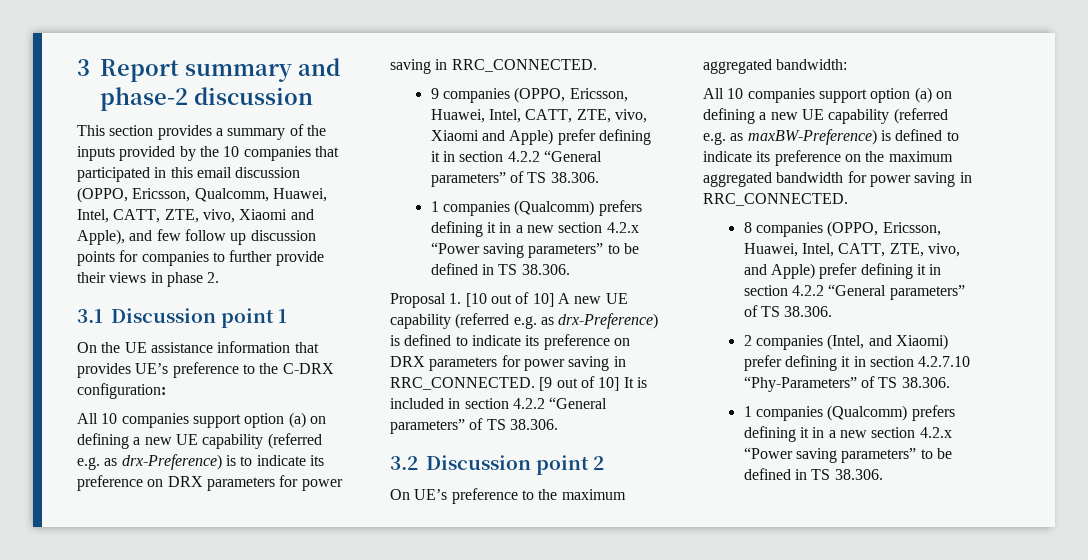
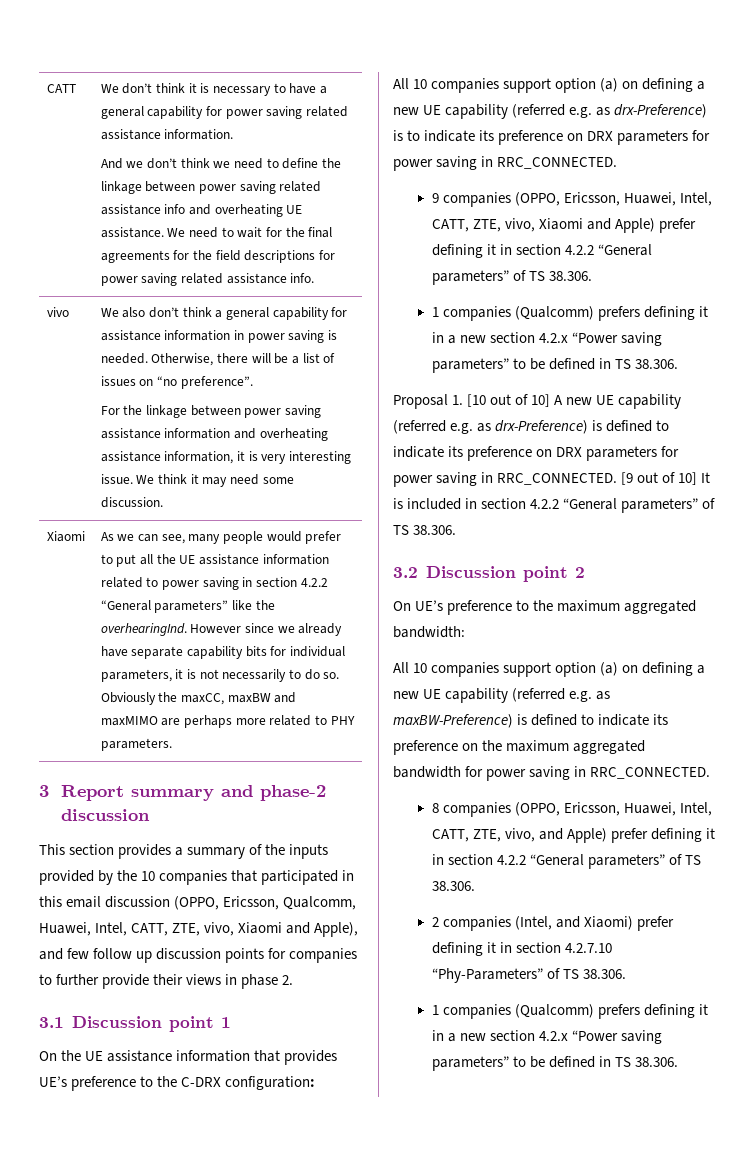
+ CATT | We don’t think it is necessary to have a general capability for power saving related assistance information.
+ And we don’t think we need to define the linkage between power saving related assistance info and overheating UE assistance. We need to wait for the final agreements for the field descriptions for power saving related assistance info.
+ vivo | We also don’t think a general capability for assistance information in power saving is needed. Otherwise, there will be a list of issues on “no preference”.
+ For the linkage between power saving assistance information and overheating assistance information, it is very interesting issue. We think it may need some discussion.
+ Xiaomi | As we can see, many people would prefer to put all the UE assistance information related to power saving in section 4.2.2 “General parameters” like the overhearingInd. However since we already have separate capability bits for individual parameters, it is not necessarily to do so. Obviously the maxCC, maxBW and maxMIMO are perhaps more related to PHY parameters.

